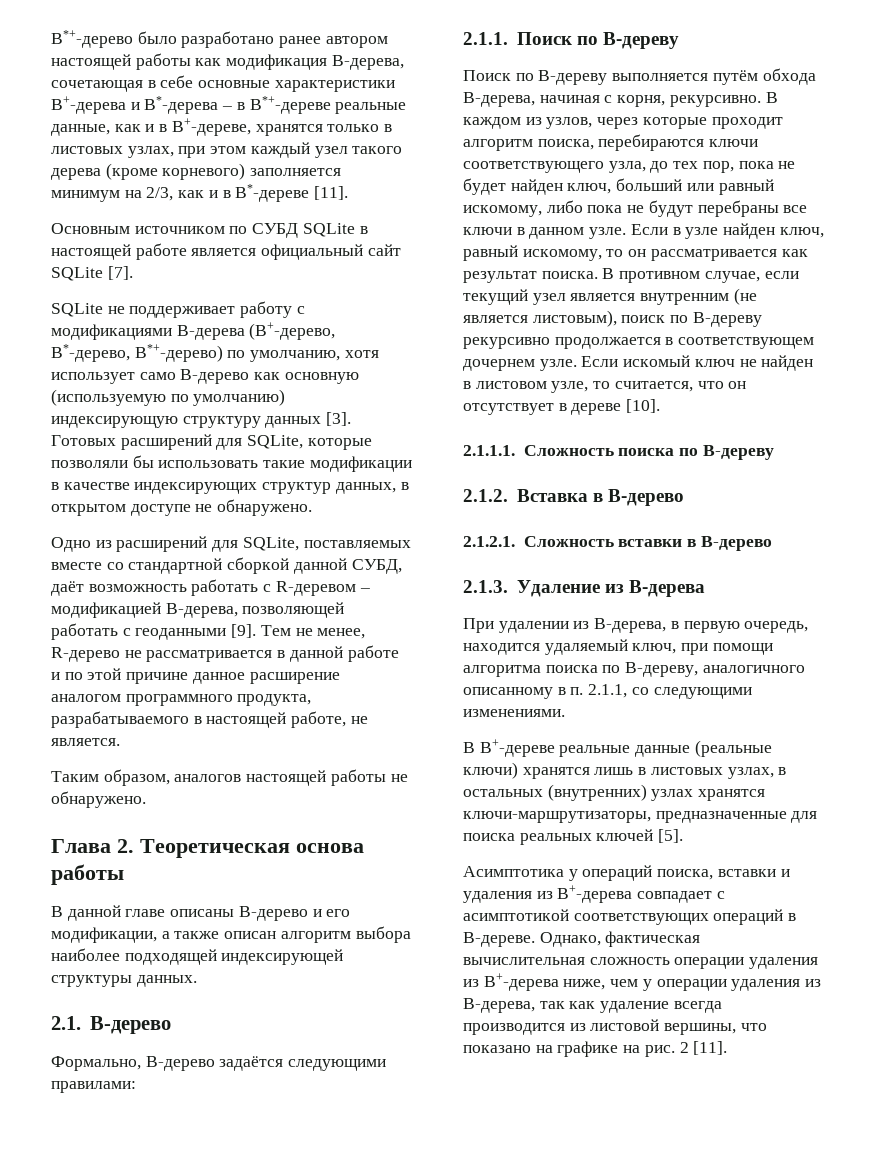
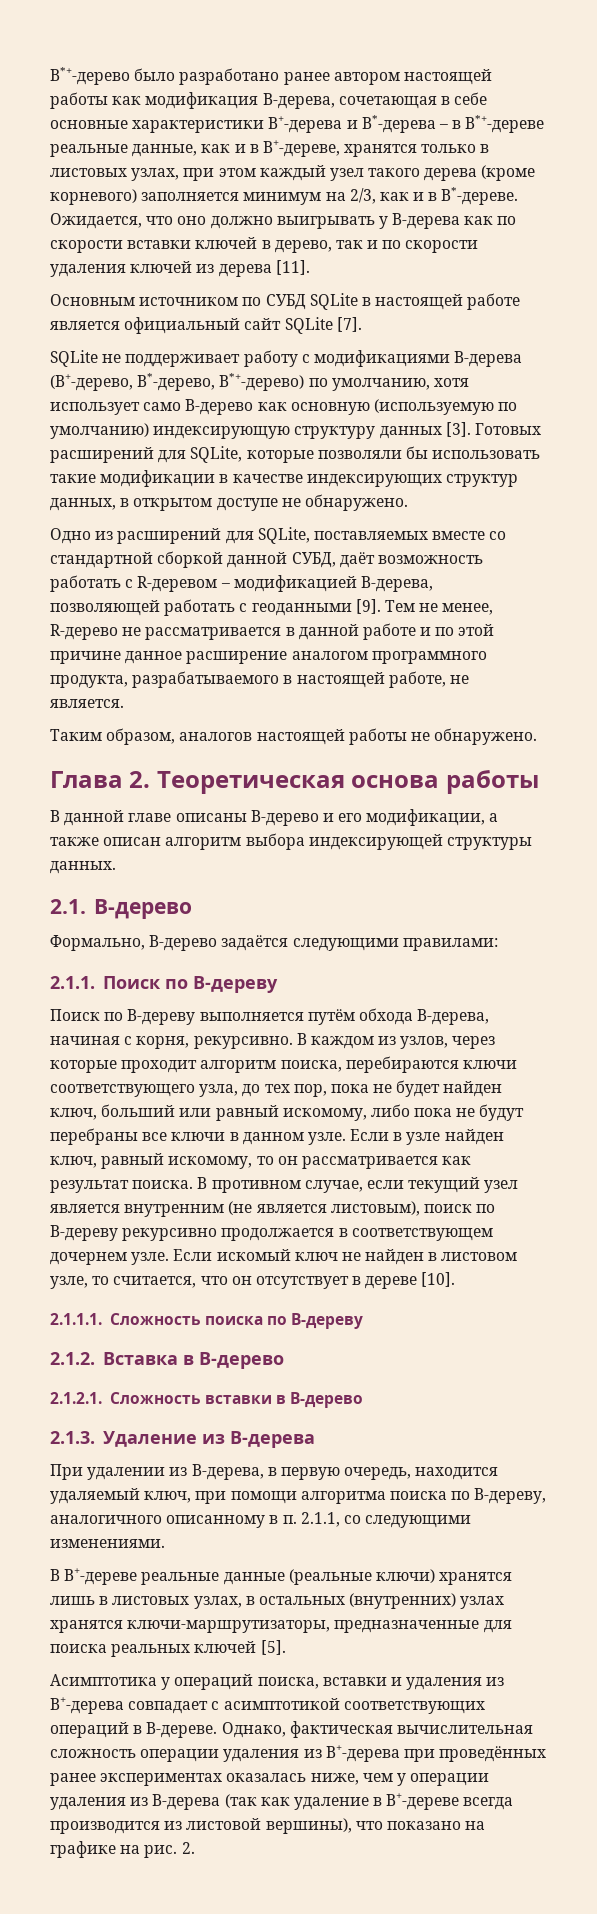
- B*+-дерево было разработано ранее автором настоящей работы как модификация B-дерева, сочетающая в себе основные характеристики B+-дерева и B*-дерева – в B*+-дереве реальные данные, как и в B+-дереве, хранятся только в листовых узлах, при этом каждый узел такого дерева (кроме корневого) заполняется минимум на 2/3, как и в B*-дереве [11].
+ B*+-дерево было разработано ранее автором настоящей работы как модификация B-дерева, сочетающая в себе основные характеристики B+-дерева и B*-дерева – в B*+-дереве реальные данные, как и в B+-дереве, хранятся только в листовых узлах, при этом каждый узел такого дерева (кроме корневого) заполняется минимум на 2/3, как и в B*-дереве. Ожидается, что оно должно выигрывать у B-дерева как по скорости вставки ключей в дерево, так и по скорости удаления ключей из дерева [11].
- В данной главе описаны B-дерево и его модификации, а также описан алгоритм выбора наиболее подходящей индексирующей структуры данных.
+ В данной главе описаны B-дерево и его модификации, а также описан алгоритм выбора индексирующей структуры данных.
- Однако, фактическая вычислительная сложность операции удаления из B+-дерева ниже, чем у операции удаления из B-дерева, так как удаление всегда производится из листовой вершины, что показано на графике на рис. 2 [11].
+ Однако, фактическая вычислительная сложность операции удаления из B+-дерева при проведённых ранее экспериментах оказалась ниже, чем у операции удаления из B-дерева (так как удаление в B+-дереве всегда производится из листовой вершины), что показано на графике на рис. 2.

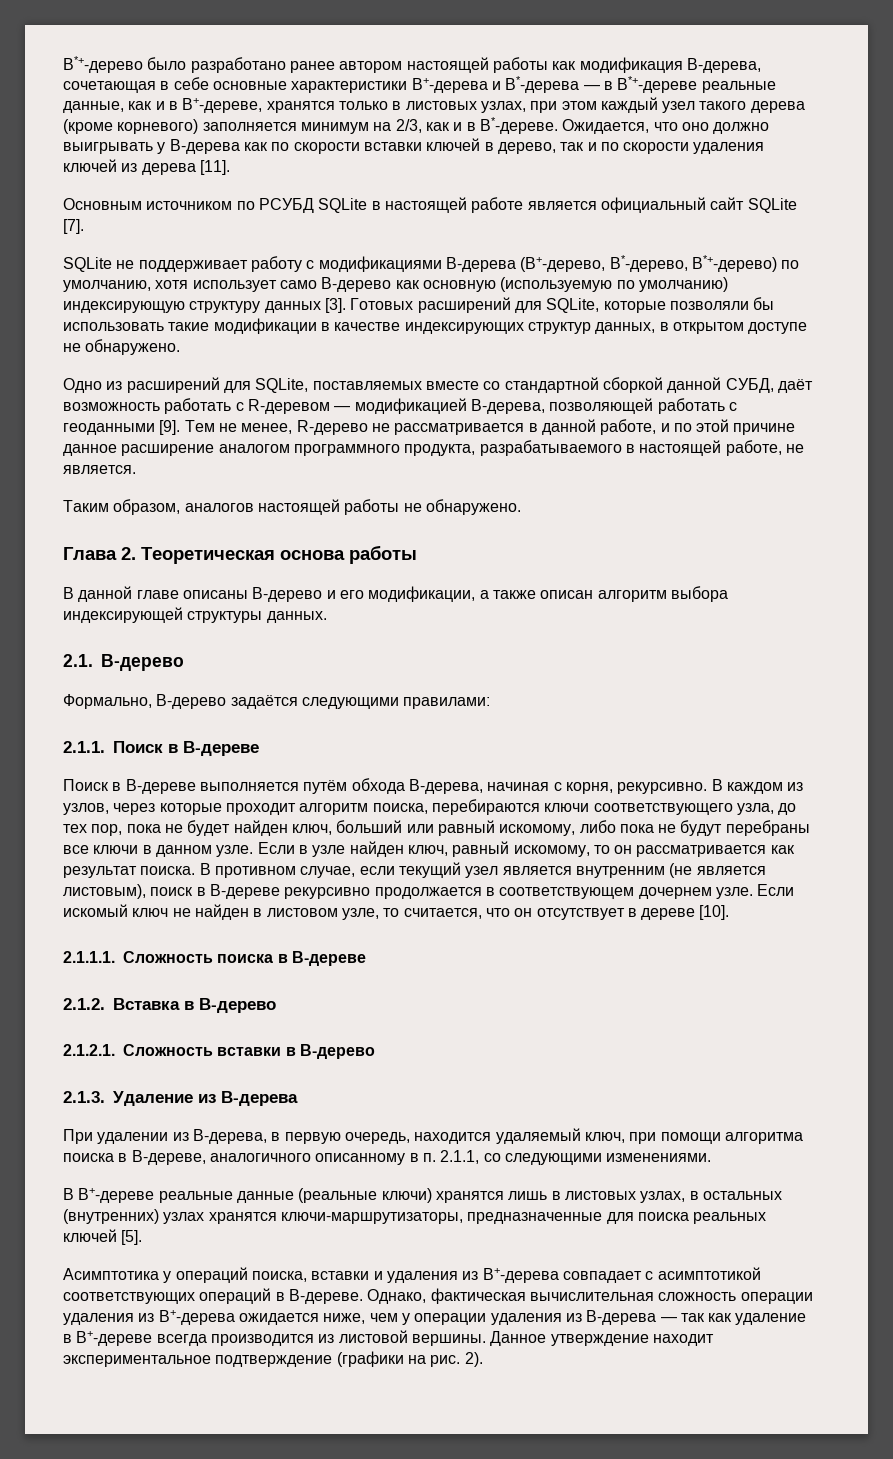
- B*+-дерево было разработано ранее автором настоящей работы как модификация B-дерева, сочетающая в себе основные характеристики B+-дерева и B*-дерева – в B*+-дереве реальные данные, как и в B+-дереве, хранятся только в листовых узлах, при этом каждый узел такого дерева (кроме корневого) заполняется минимум на 2/3, как и в B*-дереве.
+ B*+-дерево было разработано ранее автором настоящей работы как модификация B-дерева, сочетающая в себе основные характеристики B+-дерева и B*-дерева — в B*+-дереве реальные данные, как и в B+-дереве, хранятся только в листовых узлах, при этом каждый узел такого дерева (кроме корневого) заполняется минимум на 2/3, как и в B*-дереве.
- Основным источником по СУБД SQLite в настоящей работе является официальный сайт SQLite [7].
+ Основным источником по РСУБД SQLite в настоящей работе является официальный сайт SQLite [7].
- Одно из расширений для SQLite, поставляемых вместе со стандартной сборкой данной СУБД, даёт возможность работать с R-деревом – модификацией B-дерева, позволяющей работать с геоданными [9].
+ Одно из расширений для SQLite, поставляемых вместе со стандартной сборкой данной СУБД, даёт возможность работать с R-деревом — модификацией B-дерева, позволяющей работать с геоданными [9].
- Тем не менее, R-дерево не рассматривается в данной работе и по этой причине данное расширение аналогом программного продукта, разрабатываемого в настоящей работе, не является.
+ Тем не менее, R-дерево не рассматривается в данной работе, и по этой причине данное расширение аналогом программного продукта, разрабатываемого в настоящей работе, не является.
- 2.1.1. Поиск по B-дереву
- Поиск по B-дереву выполняется путём обхода B-дерева, начиная с корня, рекурсивно.
+ 2.1.1. Поиск в B-дереве
+ Поиск в B-дереве выполняется путём обхода B-дерева, начиная с корня, рекурсивно.
- В противном случае, если текущий узел является внутренним (не является листовым), поиск по B-дереву рекурсивно продолжается в соответствующем дочернем узле.
+ В противном случае, если текущий узел является внутренним (не является листовым), поиск в B-дереве рекурсивно продолжается в соответствующем дочернем узле.
- 2.1.1.1. Сложность поиска по B-дереву
+ 2.1.1.1. Сложность поиска в B-дереве
- При удалении из B-дерева, в первую очередь, находится удаляемый ключ, при помощи алгоритма поиска по B-дереву, аналогичного описанному в п. 2.1.1, со следующими изменениями.
+ При удалении из B-дерева, в первую очередь, находится удаляемый ключ, при помощи алгоритма поиска в B-дереве, аналогичного описанному в п. 2.1.1, со следующими изменениями.
- Однако, фактическая вычислительная сложность операции удаления из B+-дерева при проведённых ранее экспериментах оказалась ниже, чем у операции удаления из B-дерева (так как удаление в B+-дереве всегда производится из листовой вершины), что показано на графике на рис. 2.
+ Однако, фактическая вычислительная сложность операции удаления из B+-дерева ожидается ниже, чем у операции удаления из B-дерева — так как удаление в B+-дереве всегда производится из листовой вершины. Данное утверждение находит экспериментальное подтверждение (графики на рис. 2).

